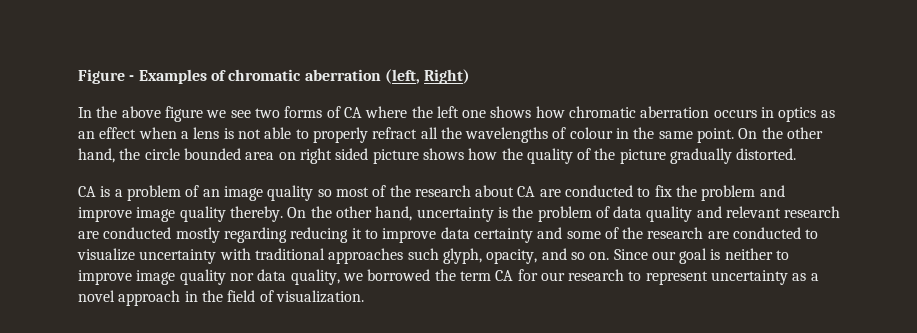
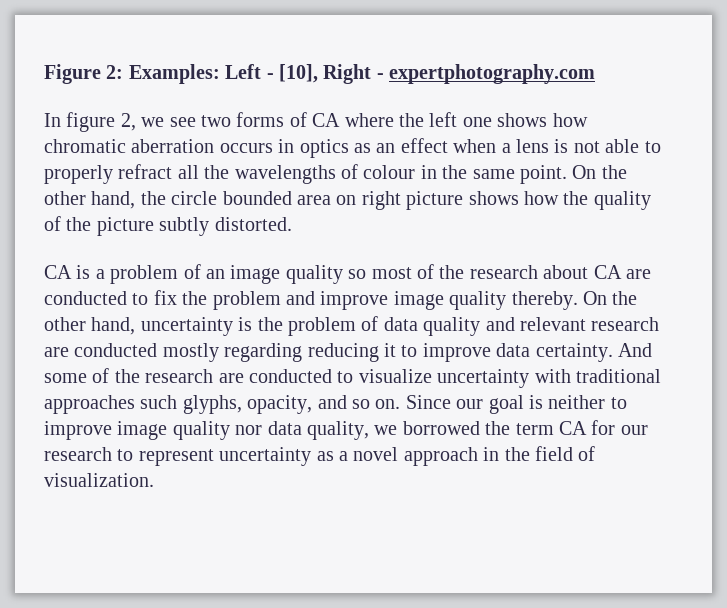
- Figure - Examples of chromatic aberration (left, Right)
- In the above figure we see two forms of CA where the left one shows how chromatic aberration occurs in optics as an effect when a lens is not able to properly refract all the wavelengths of colour in the same point.
+ Figure 2: Examples: Left - [10], Right - expertphotography.com
+ In figure 2, we see two forms of CA where the left one shows how chromatic aberration occurs in optics as an effect when a lens is not able to properly refract all the wavelengths of colour in the same point.
- On the other hand, the circle bounded area on right sided picture shows how the quality of the picture gradually distorted.
+ On the other hand, the circle bounded area on right picture shows how the quality of the picture subtly distorted.
- On the other hand, uncertainty is the problem of data quality and relevant research are conducted mostly regarding reducing it to improve data certainty and some of the research are conducted to visualize uncertainty with traditional approaches such glyph, opacity, and so on.
+ On the other hand, uncertainty is the problem of data quality and relevant research are conducted mostly regarding reducing it to improve data certainty. And some of the research are conducted to visualize uncertainty with traditional approaches such glyphs, opacity, and so on.

